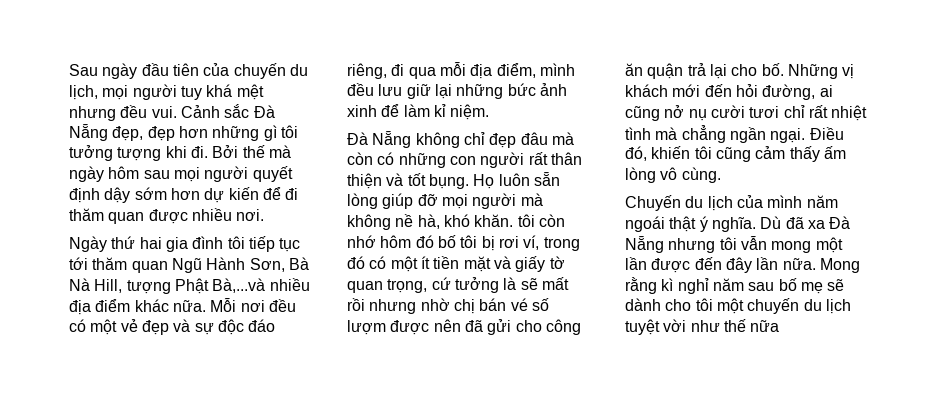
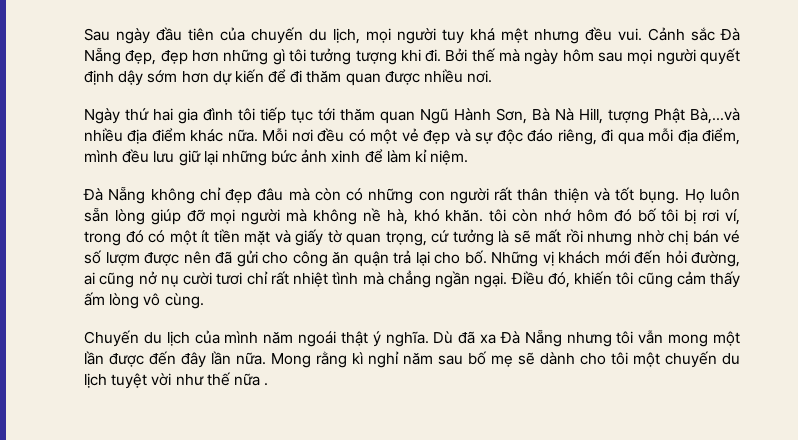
- Mong rằng kì nghỉ năm sau bố mẹ sẽ dành cho tôi một chuyến du lịch tuyệt vời như thế nữa
+ Mong rằng kì nghỉ năm sau bố mẹ sẽ dành cho tôi một chuyến du lịch tuyệt vời như thế nữa .

